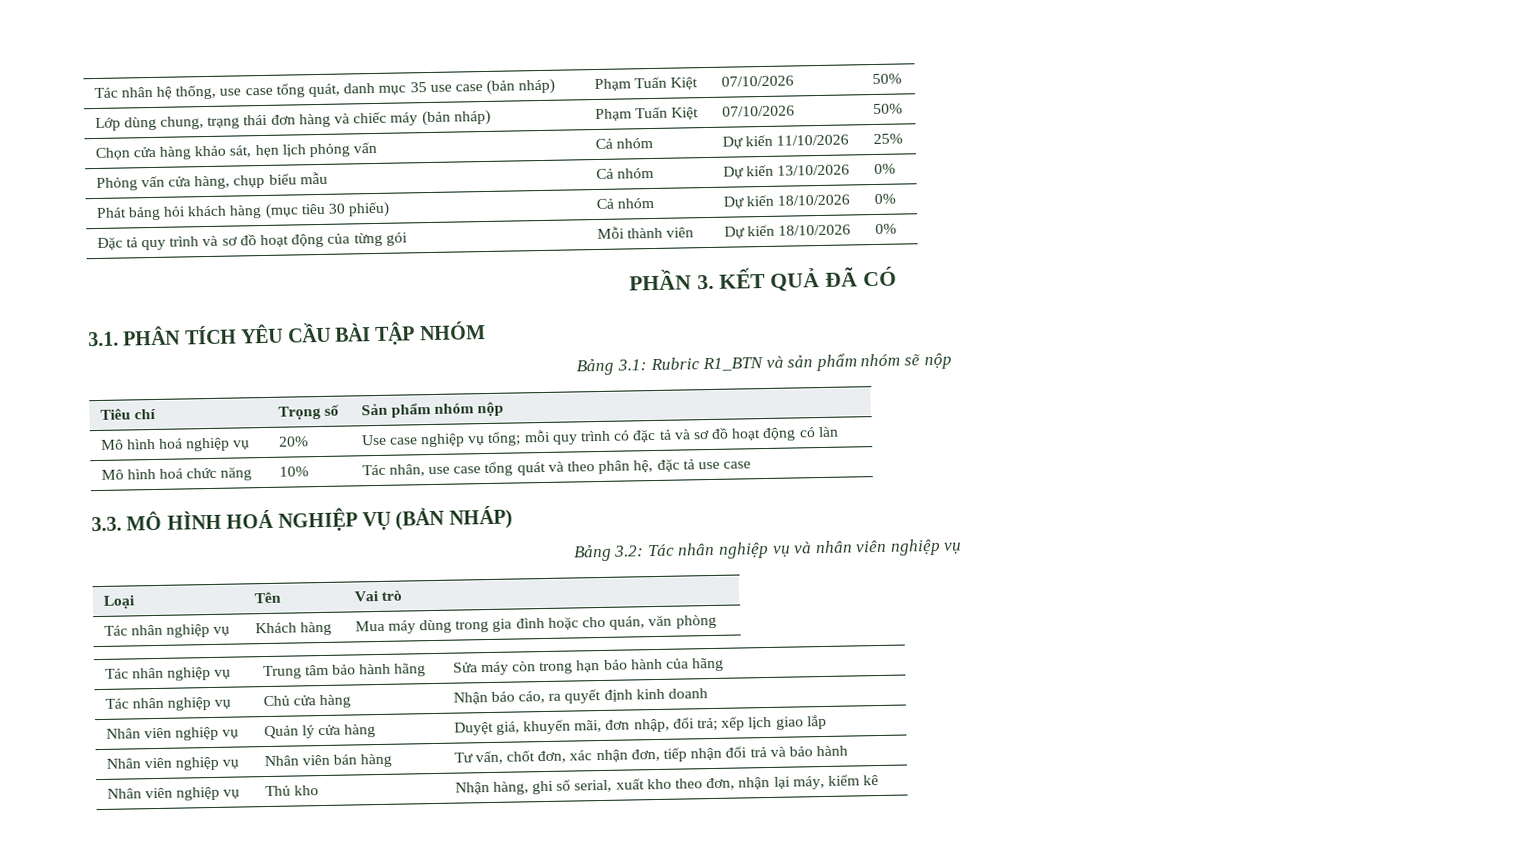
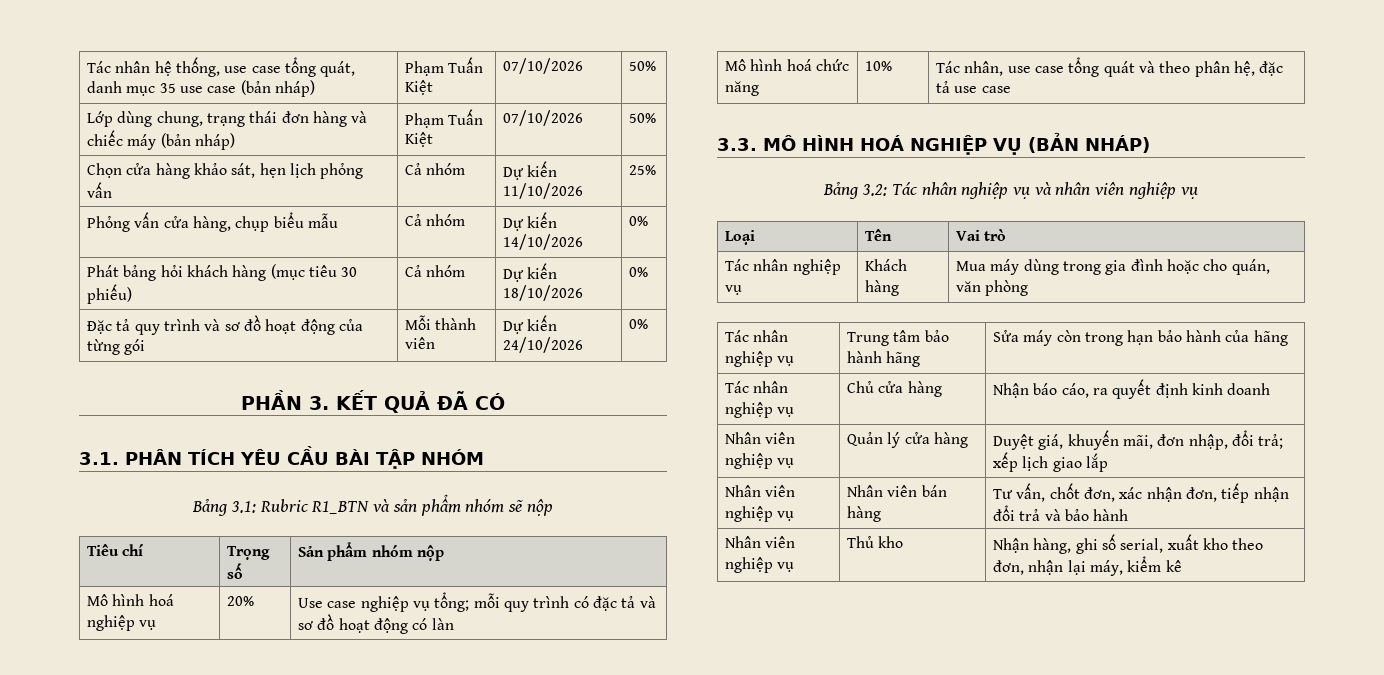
- Phỏng vấn cửa hàng, chụp biểu mẫu | Cả nhóm | Dự kiến 13/10/2026 | 0%
+ Phỏng vấn cửa hàng, chụp biểu mẫu | Cả nhóm | Dự kiến 14/10/2026 | 0%
- Đặc tả quy trình và sơ đồ hoạt động của từng gói | Mỗi thành viên | Dự kiến 18/10/2026 | 0%
+ Đặc tả quy trình và sơ đồ hoạt động của từng gói | Mỗi thành viên | Dự kiến 24/10/2026 | 0%

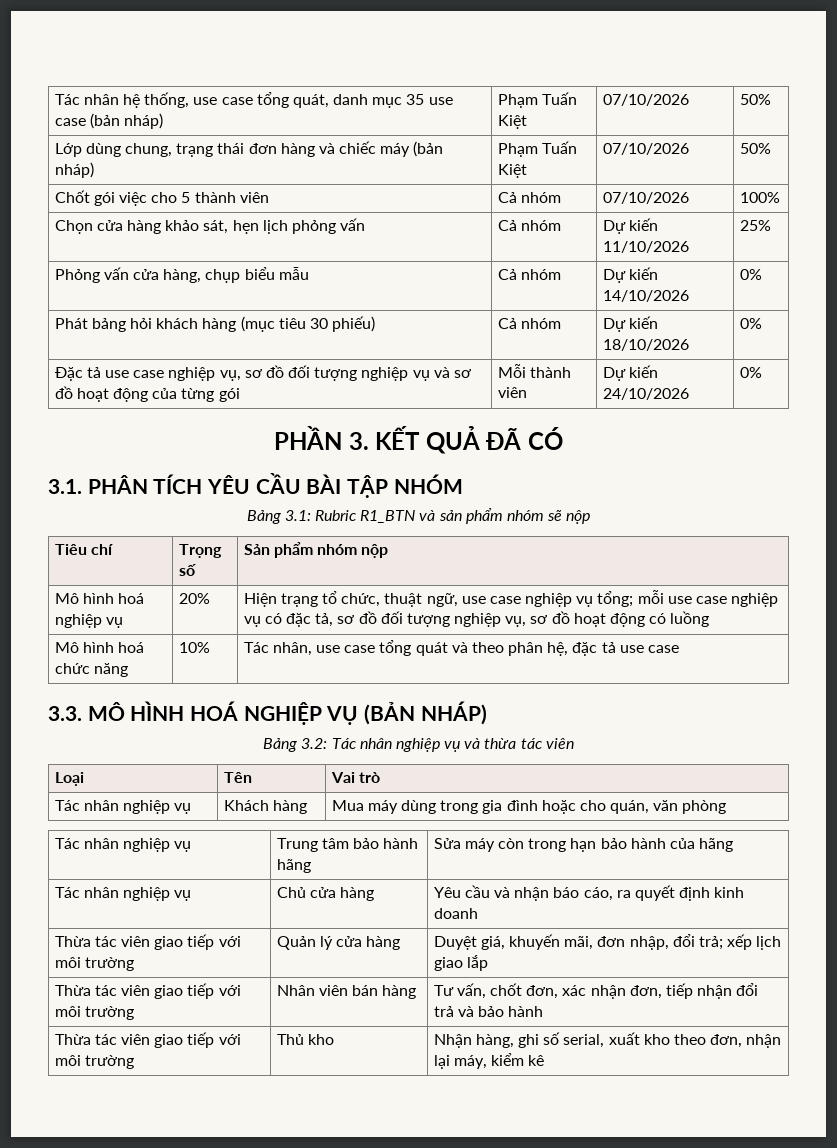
+ Chốt gói việc cho 5 thành viên | Cả nhóm | 07/10/2026 | 100%
- Đặc tả quy trình và sơ đồ hoạt động của từng gói | Mỗi thành viên | Dự kiến 24/10/2026 | 0%
+ Đặc tả use case nghiệp vụ, sơ đồ đối tượng nghiệp vụ và sơ đồ hoạt động của từng gói | Mỗi thành viên | Dự kiến 24/10/2026 | 0%
- Mô hình hoá nghiệp vụ | 20% | Use case nghiệp vụ tổng; mỗi quy trình có đặc tả và sơ đồ hoạt động có làn
+ Mô hình hoá nghiệp vụ | 20% | Hiện trạng tổ chức, thuật ngữ, use case nghiệp vụ tổng; mỗi use case nghiệp vụ có đặc tả, sơ đồ đối tượng nghiệp vụ, sơ đồ hoạt động có luồng
- Bảng 3.2: Tác nhân nghiệp vụ và nhân viên nghiệp vụ
+ Bảng 3.2: Tác nhân nghiệp vụ và thừa tác viên
- Tác nhân nghiệp vụ | Chủ cửa hàng | Nhận báo cáo, ra quyết định kinh doanh
+ Tác nhân nghiệp vụ | Chủ cửa hàng | Yêu cầu và nhận báo cáo, ra quyết định kinh doanh
- Nhân viên nghiệp vụ | Quản lý cửa hàng | Duyệt giá, khuyến mãi, đơn nhập, đổi trả; xếp lịch giao lắp
+ Thừa tác viên giao tiếp với môi trường | Quản lý cửa hàng | Duyệt giá, khuyến mãi, đơn nhập, đổi trả; xếp lịch giao lắp
- Nhân viên nghiệp vụ | Nhân viên bán hàng | Tư vấn, chốt đơn, xác nhận đơn, tiếp nhận đổi trả và bảo hành
+ Thừa tác viên giao tiếp với môi trường | Nhân viên bán hàng | Tư vấn, chốt đơn, xác nhận đơn, tiếp nhận đổi trả và bảo hành
- Nhân viên nghiệp vụ | Thủ kho | Nhận hàng, ghi số serial, xuất kho theo đơn, nhận lại máy, kiểm kê
+ Thừa tác viên giao tiếp với môi trường | Thủ kho | Nhận hàng, ghi số serial, xuất kho theo đơn, nhận lại máy, kiểm kê

